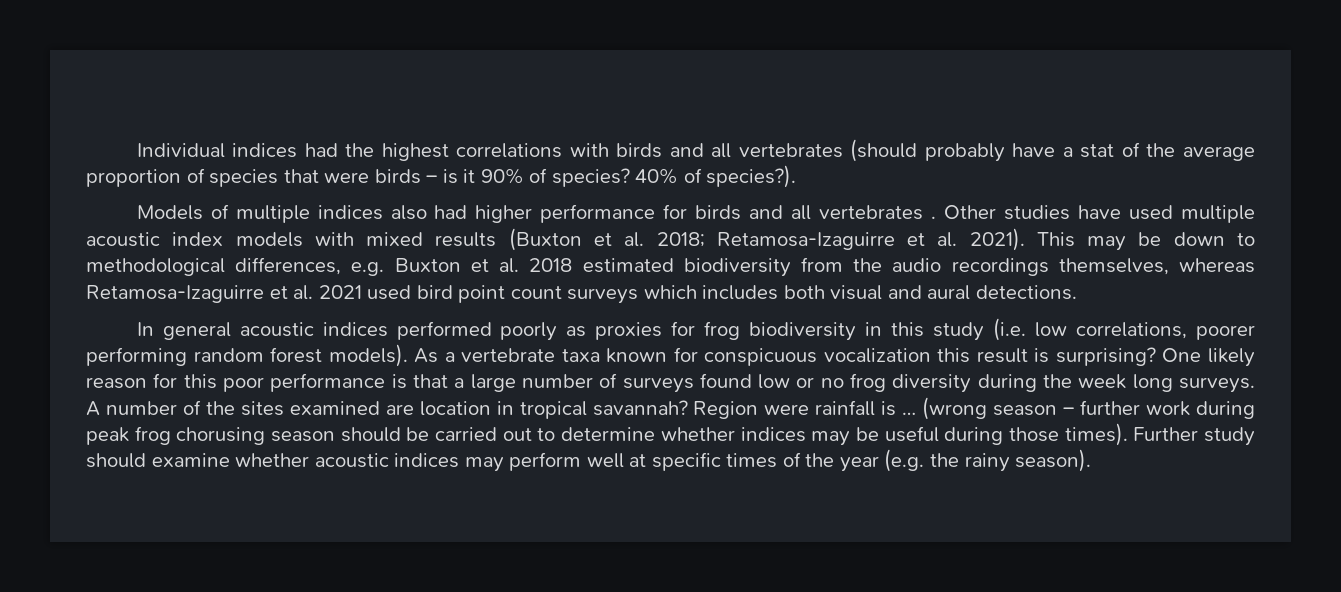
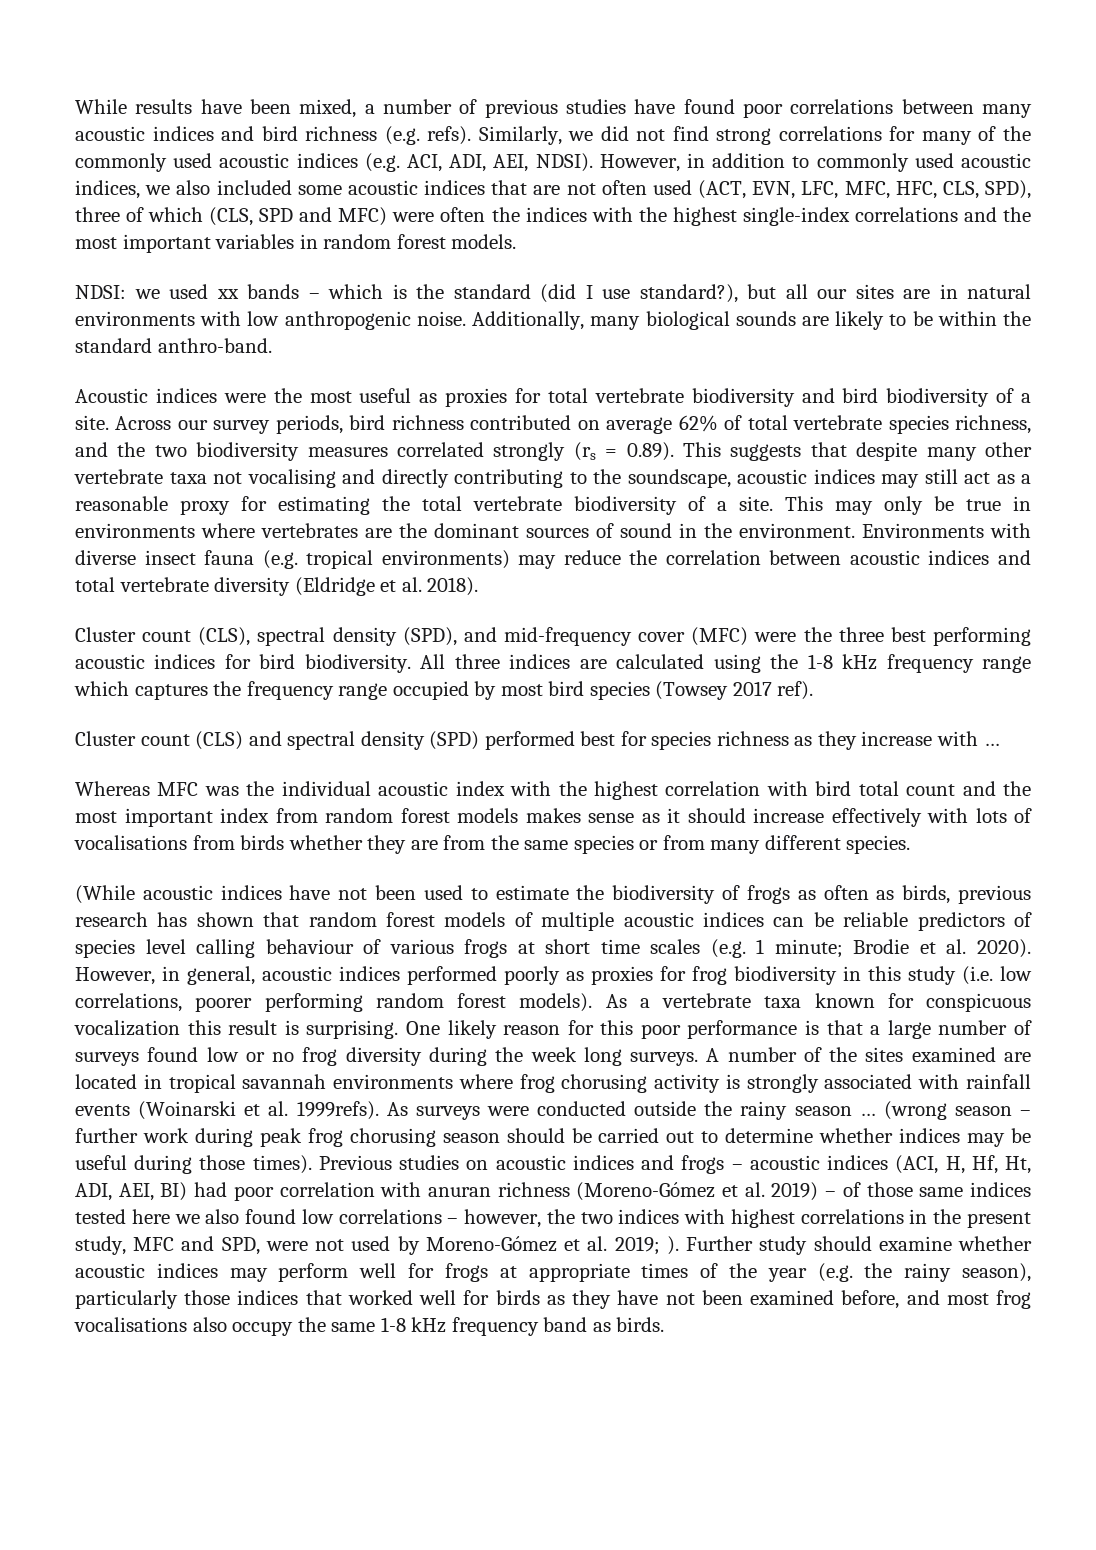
- Individual indices had the highest correlations with birds and all vertebrates (should probably have a stat of the average proportion of species that were birds – is it 90% of species? 40% of species?).
- Models of multiple indices also had higher performance for birds and all vertebrates . Other studies have used multiple acoustic index models with mixed results (Buxton et al. 2018; Retamosa-Izaguirre et al. 2021). This may be down to methodological differences, e.g. Buxton et al. 2018 estimated biodiversity from the audio recordings themselves, whereas Retamosa-Izaguirre et al. 2021 used bird point count surveys which includes both visual and aural detections.
- In general acoustic indices performed poorly as proxies for frog biodiversity in this study (i.e. low correlations, poorer performing random forest models).
+ While results have been mixed, a number of previous studies have found poor correlations between many acoustic indices and bird richness (e.g. refs). Similarly, we did not find strong correlations for many of the commonly used acoustic indices (e.g. ACI, ADI, AEI, NDSI). However, in addition to commonly used acoustic indices, we also included some acoustic indices that are not often used (ACT, EVN, LFC, MFC, HFC, CLS, SPD), three of which (CLS, SPD and MFC) were often the indices with the highest single-index correlations and the most important variables in random forest models.
+ NDSI: we used xx bands – which is the standard (did I use standard?), but all our sites are in natural environments with low anthropogenic noise. Additionally, many biological sounds are likely to be within the standard anthro-band.
+ Acoustic indices were the most useful as proxies for total vertebrate biodiversity and bird biodiversity of a site. Across our survey periods, bird richness contributed on average 62% of total vertebrate species richness, and the two biodiversity measures correlated strongly (rs = 0.89). This suggests that despite many other vertebrate taxa not vocalising and directly contributing to the soundscape, acoustic indices may still act as a reasonable proxy for estimating the total vertebrate biodiversity of a site. This may only be true in environments where vertebrates are the dominant sources of sound in the environment. Environments with diverse insect fauna (e.g. tropical environments) may reduce the correlation between acoustic indices and total vertebrate diversity (Eldridge et al. 2018).
+ Cluster count (CLS), spectral density (SPD), and mid-frequency cover (MFC) were the three best performing acoustic indices for bird biodiversity. All three indices are calculated using the 1-8 kHz frequency range which captures the frequency range occupied by most bird species (Towsey 2017 ref).
+ Cluster count (CLS) and spectral density (SPD) performed best for species richness as they increase with …
+ Whereas MFC was the individual acoustic index with the highest correlation with bird total count and the most important index from random forest models makes sense as it should increase effectively with lots of vocalisations from birds whether they are from the same species or from many different species.
+ (While acoustic indices have not been used to estimate the biodiversity of frogs as often as birds, previous research has shown that random forest models of multiple acoustic indices can be reliable predictors of species level calling behaviour of various frogs at short time scales (e.g. 1 minute; Brodie et al. 2020). However, in general, acoustic indices performed poorly as proxies for frog biodiversity in this study (i.e. low correlations, poorer performing random forest models).
- As a vertebrate taxa known for conspicuous vocalization this result is surprising?
+ As a vertebrate taxa known for conspicuous vocalization this result is surprising.
- A number of the sites examined are location in tropical savannah? Region were rainfall is …
+ A number of the sites examined are located in tropical savannah environments where frog chorusing activity is strongly associated with rainfall events (Woinarski et al. 1999refs). As surveys were conducted outside the rainy season …
+ Previous studies on acoustic indices and frogs – acoustic indices (ACI, H, Hf, Ht, ADI, AEI, BI) had poor correlation with anuran richness (Moreno-Gómez et al. 2019) – of those same indices tested here we also found low correlations – however, the two indices with highest correlations in the present study, MFC and SPD, were not used by Moreno-Gómez et al. 2019; ).
- Further study should examine whether acoustic indices may perform well at specific times of the year (e.g. the rainy season).
+ Further study should examine whether acoustic indices may perform well for frogs at appropriate times of the year (e.g. the rainy season), particularly those indices that worked well for birds as they have not been examined before, and most frog vocalisations also occupy the same 1-8 kHz frequency band as birds.

